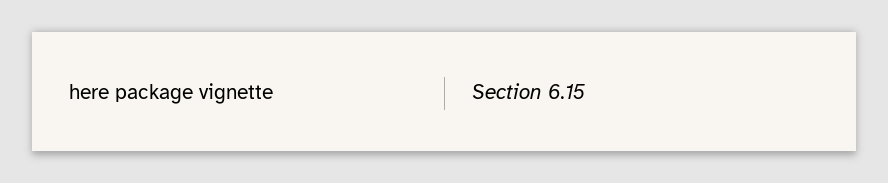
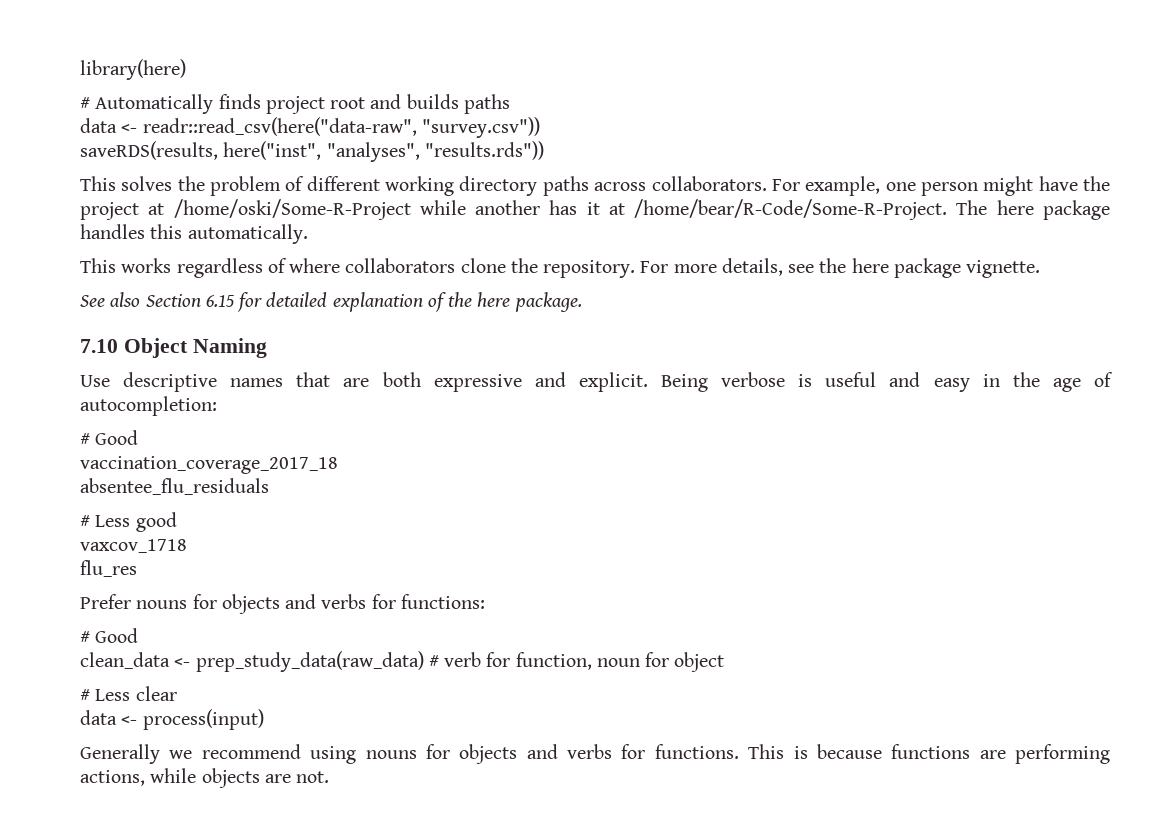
- here package vignette
- Section 6.15
+ library(here)
+ # Automatically finds project root and builds paths
+ data <- readr::read_csv(here("data-raw", "survey.csv"))
+ saveRDS(results, here("inst", "analyses", "results.rds"))
+ This solves the problem of different working directory paths across collaborators. For example, one person might have the project at /home/oski/Some-R-Project while another has it at /home/bear/R-Code/Some-R-Project. The here package handles this automatically.
+ This works regardless of where collaborators clone the repository. For more details, see the here package vignette.
+ See also Section 6.15 for detailed explanation of the here package.
+ 7.10 Object Naming
+ Use descriptive names that are both expressive and explicit. Being verbose is useful and easy in the age of autocompletion:
+ # Good
+ vaccination_coverage_2017_18
+ absentee_flu_residuals
+ # Less good
+ vaxcov_1718
+ flu_res
+ Prefer nouns for objects and verbs for functions:
+ # Good
+ clean_data <- prep_study_data(raw_data) # verb for function, noun for object
+ # Less clear
+ data <- process(input)
+ Generally we recommend using nouns for objects and verbs for functions. This is because functions are performing actions, while objects are not.

